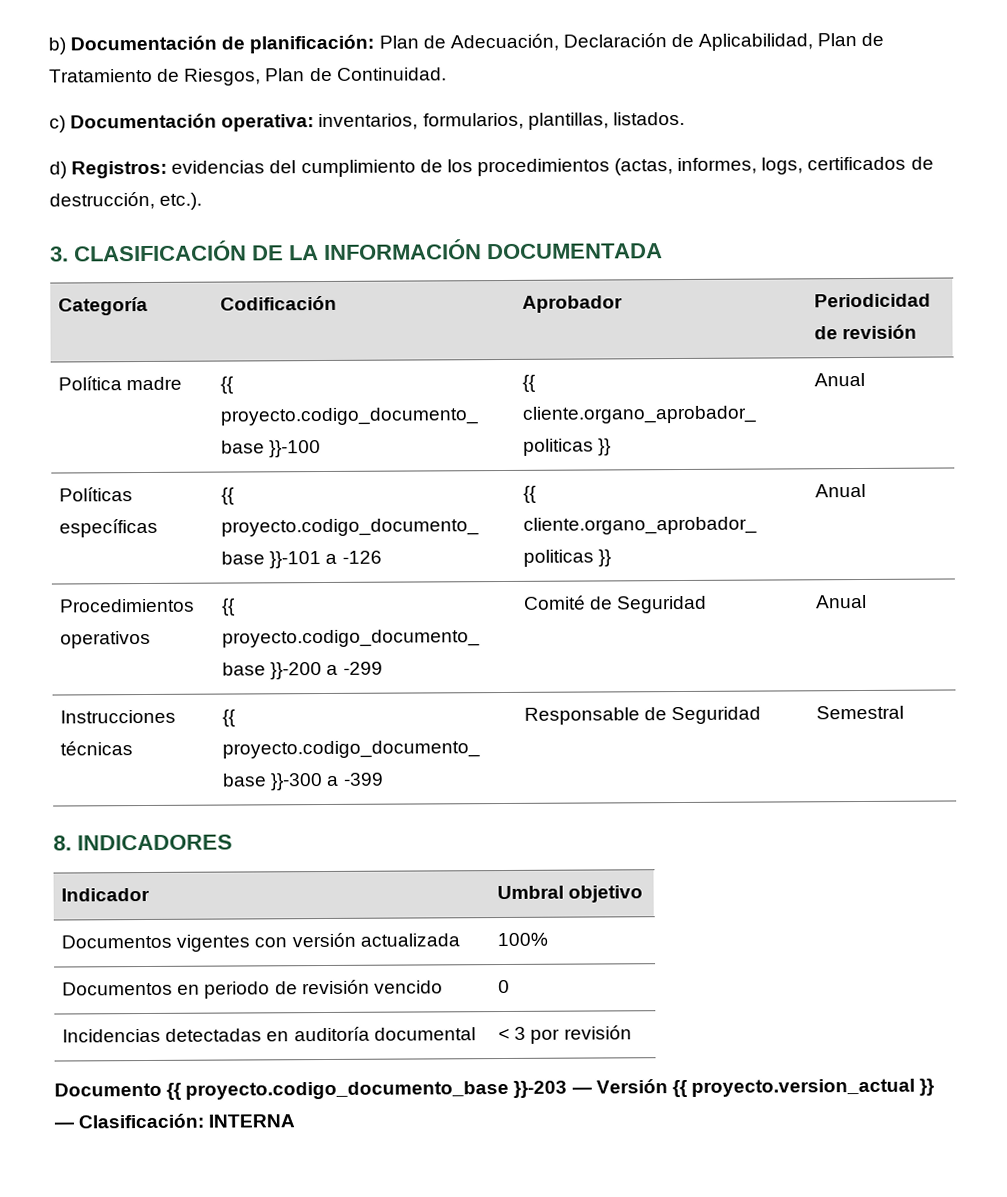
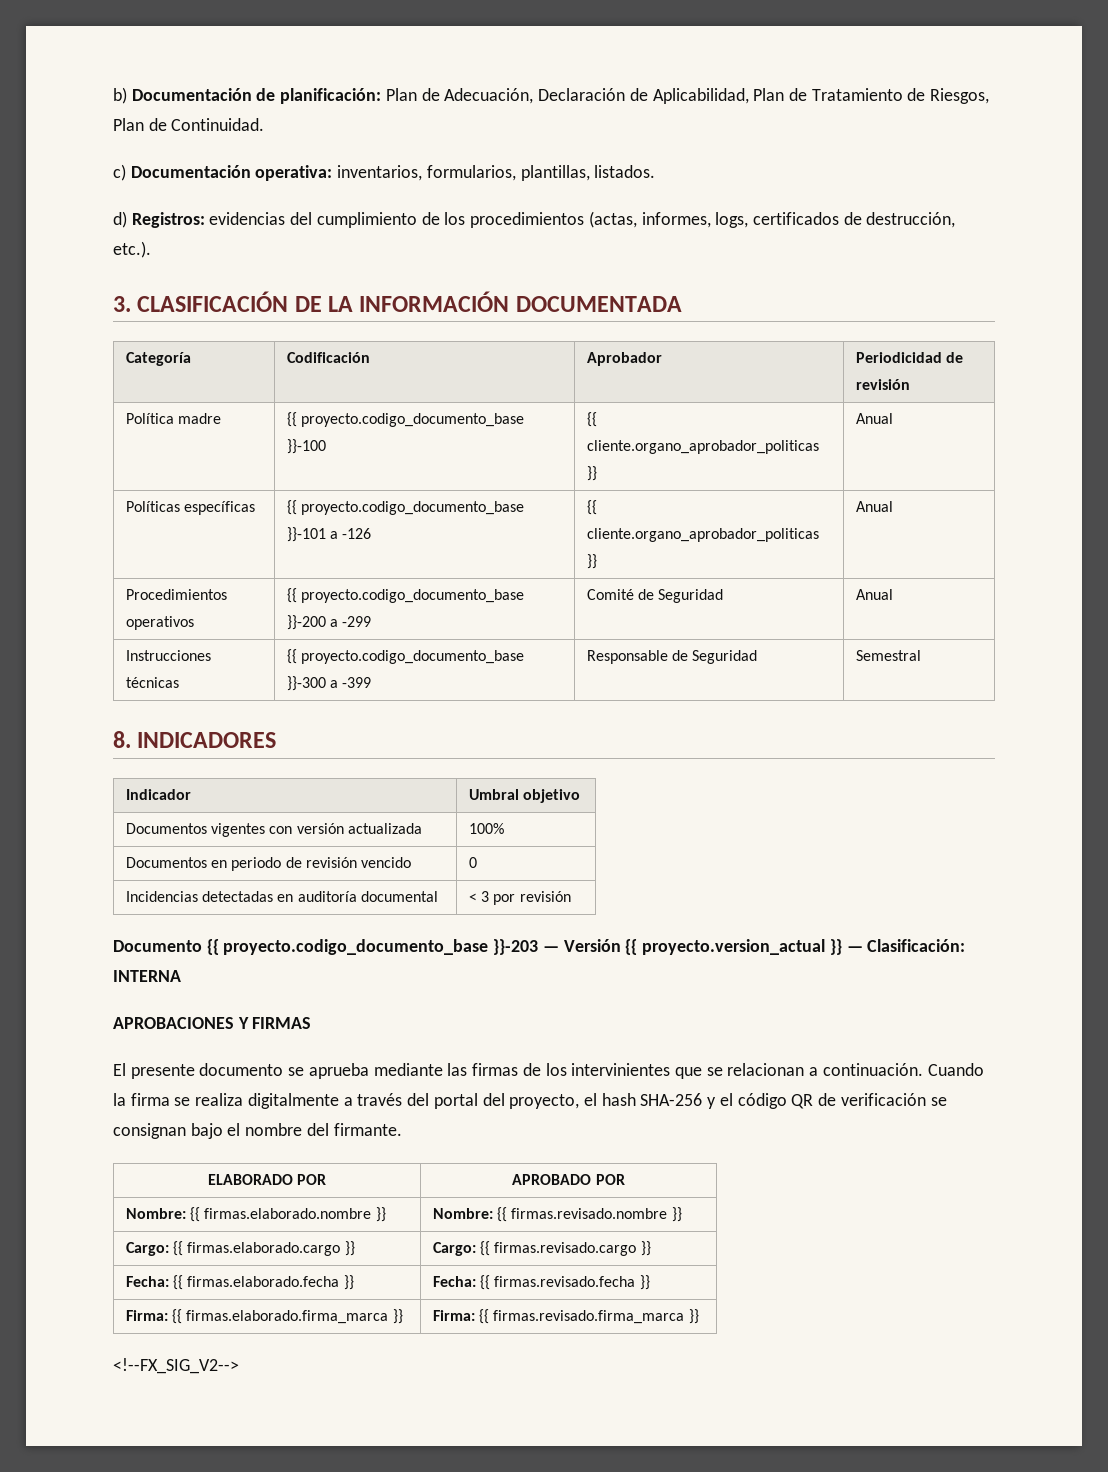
+ APROBACIONES Y FIRMAS
+ El presente documento se aprueba mediante las firmas de los intervinientes que se relacionan a continuación. Cuando la firma se realiza digitalmente a través del portal del proyecto, el hash SHA-256 y el código QR de verificación se consignan bajo el nombre del firmante.
+ ELABORADO POR | APROBADO POR
+ Nombre: {{ firmas.elaborado.nombre }} | Nombre: {{ firmas.revisado.nombre }}
+ Cargo: {{ firmas.elaborado.cargo }} | Cargo: {{ firmas.revisado.cargo }}
+ Fecha: {{ firmas.elaborado.fecha }} | Fecha: {{ firmas.revisado.fecha }}
+ Firma: {{ firmas.elaborado.firma_marca }} | Firma: {{ firmas.revisado.firma_marca }}
+ <!--FX_SIG_V2-->

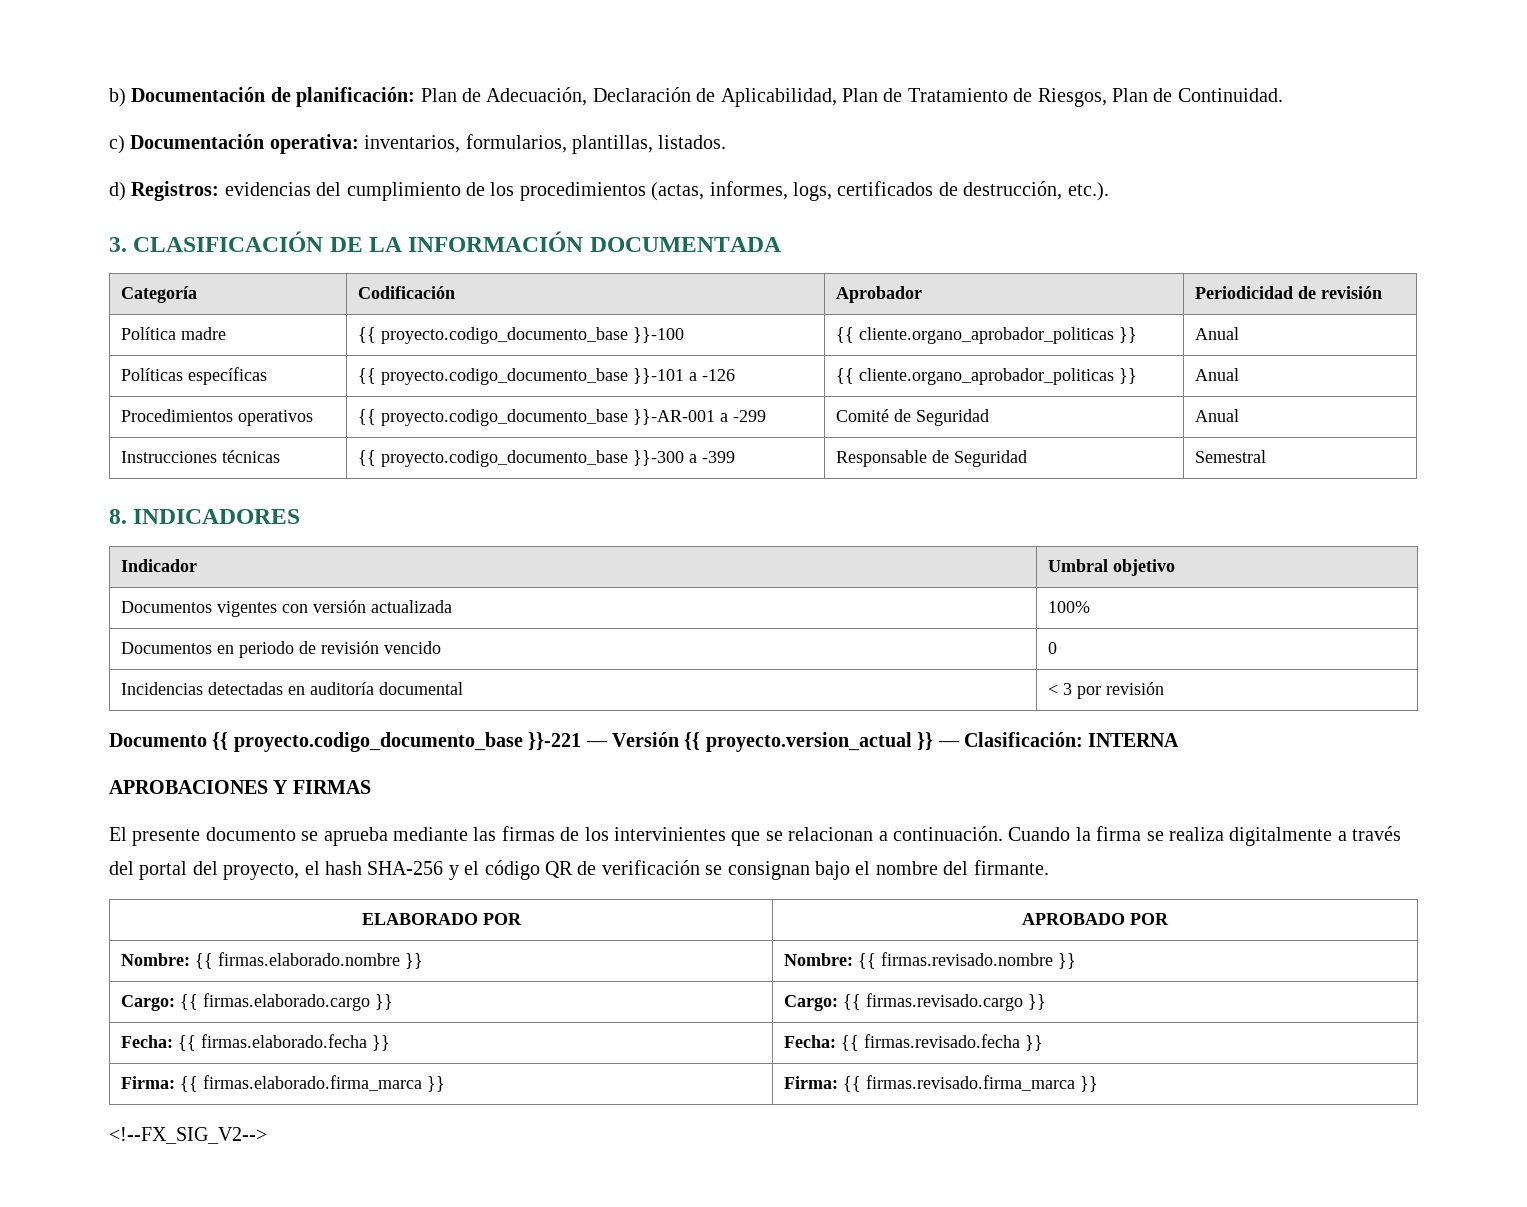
- Procedimientos operativos | {{ proyecto.codigo_documento_base }}-200 a -299 | Comité de Seguridad | Anual
+ Procedimientos operativos | {{ proyecto.codigo_documento_base }}-AR-001 a -299 | Comité de Seguridad | Anual
- Documento {{ proyecto.codigo_documento_base }}-203 — Versión {{ proyecto.version_actual }} — Clasificación: INTERNA
+ Documento {{ proyecto.codigo_documento_base }}-221 — Versión {{ proyecto.version_actual }} — Clasificación: INTERNA

